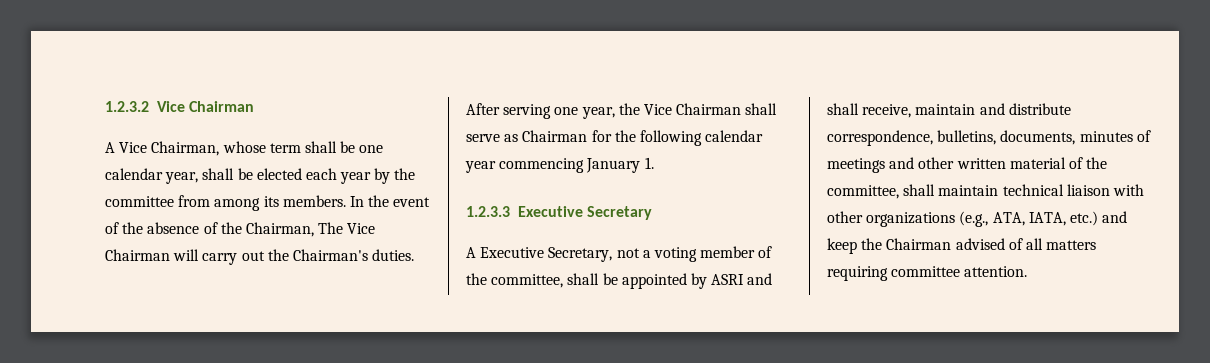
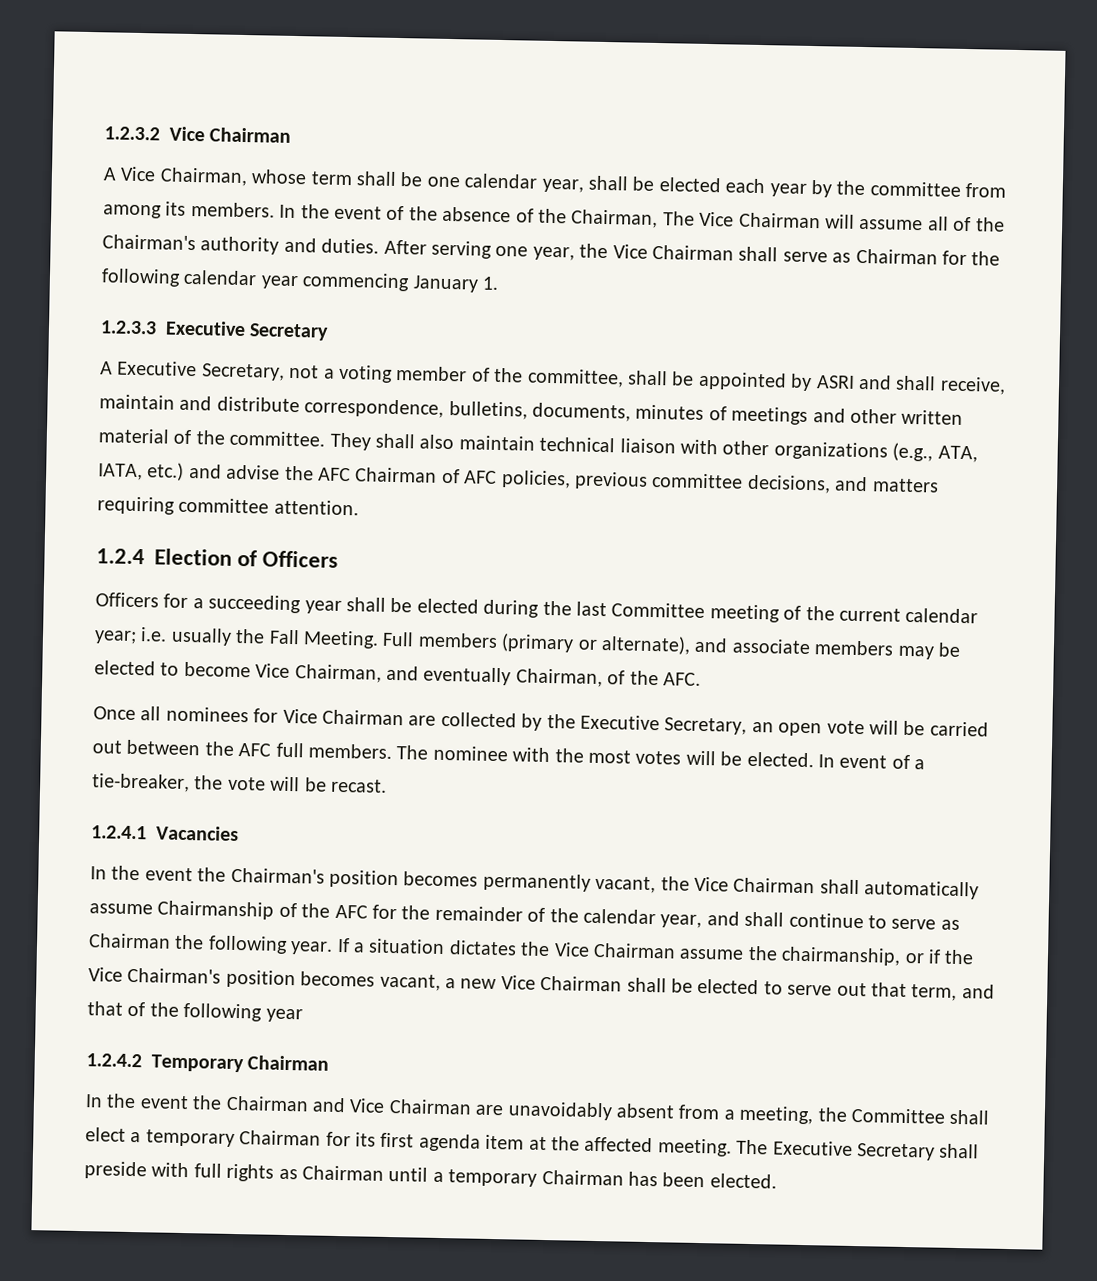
- In the event of the absence of the Chairman, The Vice Chairman will carry out the Chairman's duties.
+ In the event of the absence of the Chairman, The Vice Chairman will assume all of the Chairman's authority and duties.
- A Executive Secretary, not a voting member of the committee, shall be appointed by ASRI and shall receive, maintain and distribute correspondence, bulletins, documents, minutes of meetings and other written material of the committee, shall maintain technical liaison with other organizations (e.g., ATA, IATA, etc.) and keep the Chairman advised of all matters requiring committee attention.
+ A Executive Secretary, not a voting member of the committee, shall be appointed by ASRI and shall receive, maintain and distribute correspondence, bulletins, documents, minutes of meetings and other written material of the committee. They shall also maintain technical liaison with other organizations (e.g., ATA, IATA, etc.) and advise the AFC Chairman of AFC policies, previous committee decisions, and matters requiring committee attention.
+ 1.2.4 Election of Officers
+ Officers for a succeeding year shall be elected during the last Committee meeting of the current calendar year; i.e. usually the Fall Meeting. Full members (primary or alternate), and associate members may be elected to become Vice Chairman, and eventually Chairman, of the AFC.
+ Once all nominees for Vice Chairman are collected by the Executive Secretary, an open vote will be carried out between the AFC full members. The nominee with the most votes will be elected. In event of a tie-breaker, the vote will be recast.
+ 1.2.4.1 Vacancies
+ In the event the Chairman's position becomes permanently vacant, the Vice Chairman shall automatically assume Chairmanship of the AFC for the remainder of the calendar year, and shall continue to serve as Chairman the following year. If a situation dictates the Vice Chairman assume the chairmanship, or if the Vice Chairman's position becomes vacant, a new Vice Chairman shall be elected to serve out that term, and that of the following year
+ 1.2.4.2 Temporary Chairman
+ In the event the Chairman and Vice Chairman are unavoidably absent from a meeting, the Committee shall elect a temporary Chairman for its first agenda item at the affected meeting. The Executive Secretary shall preside with full rights as Chairman until a temporary Chairman has been elected.

